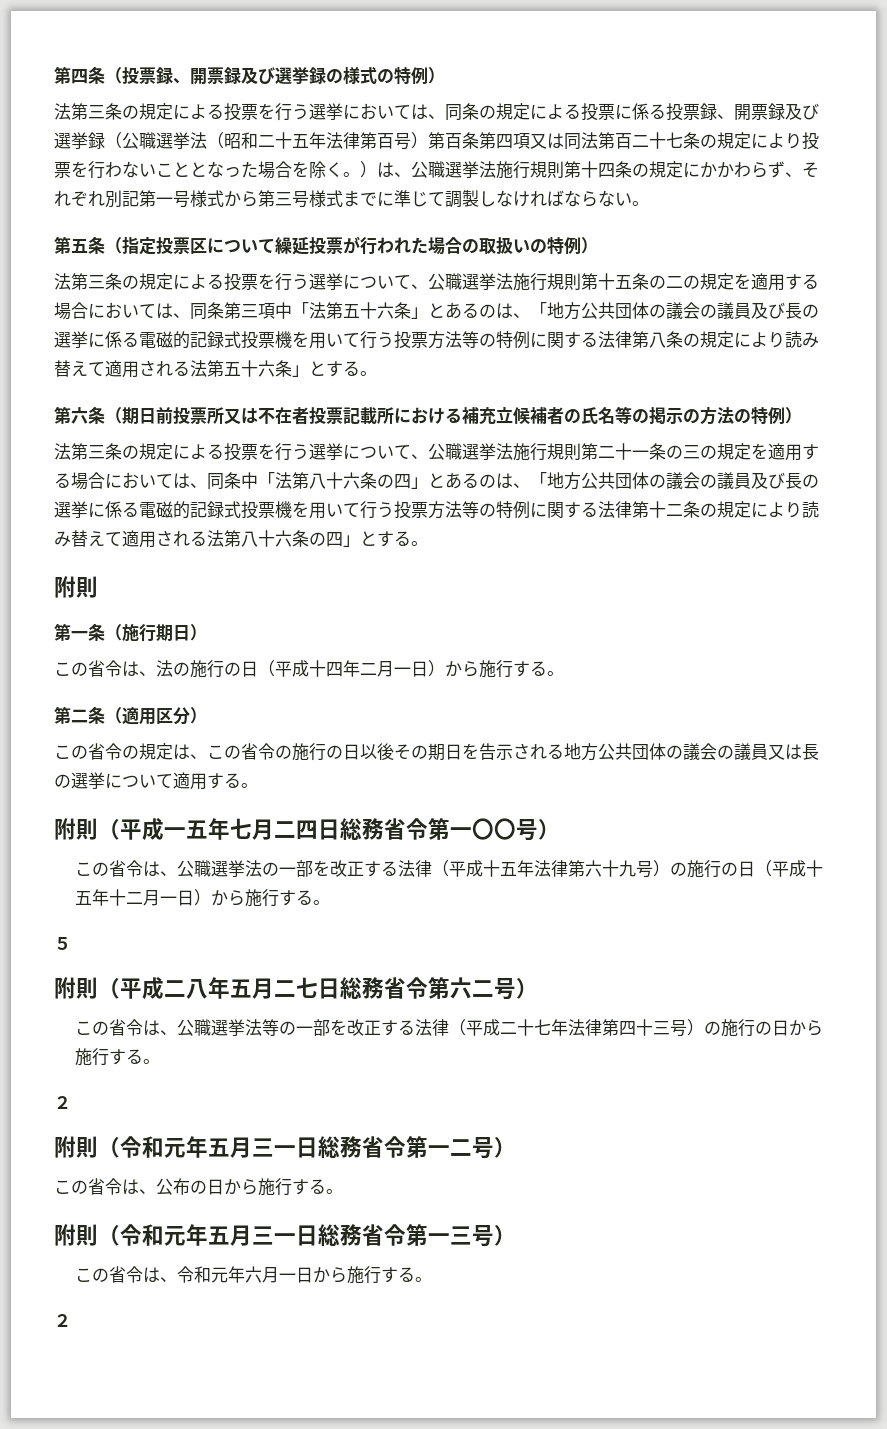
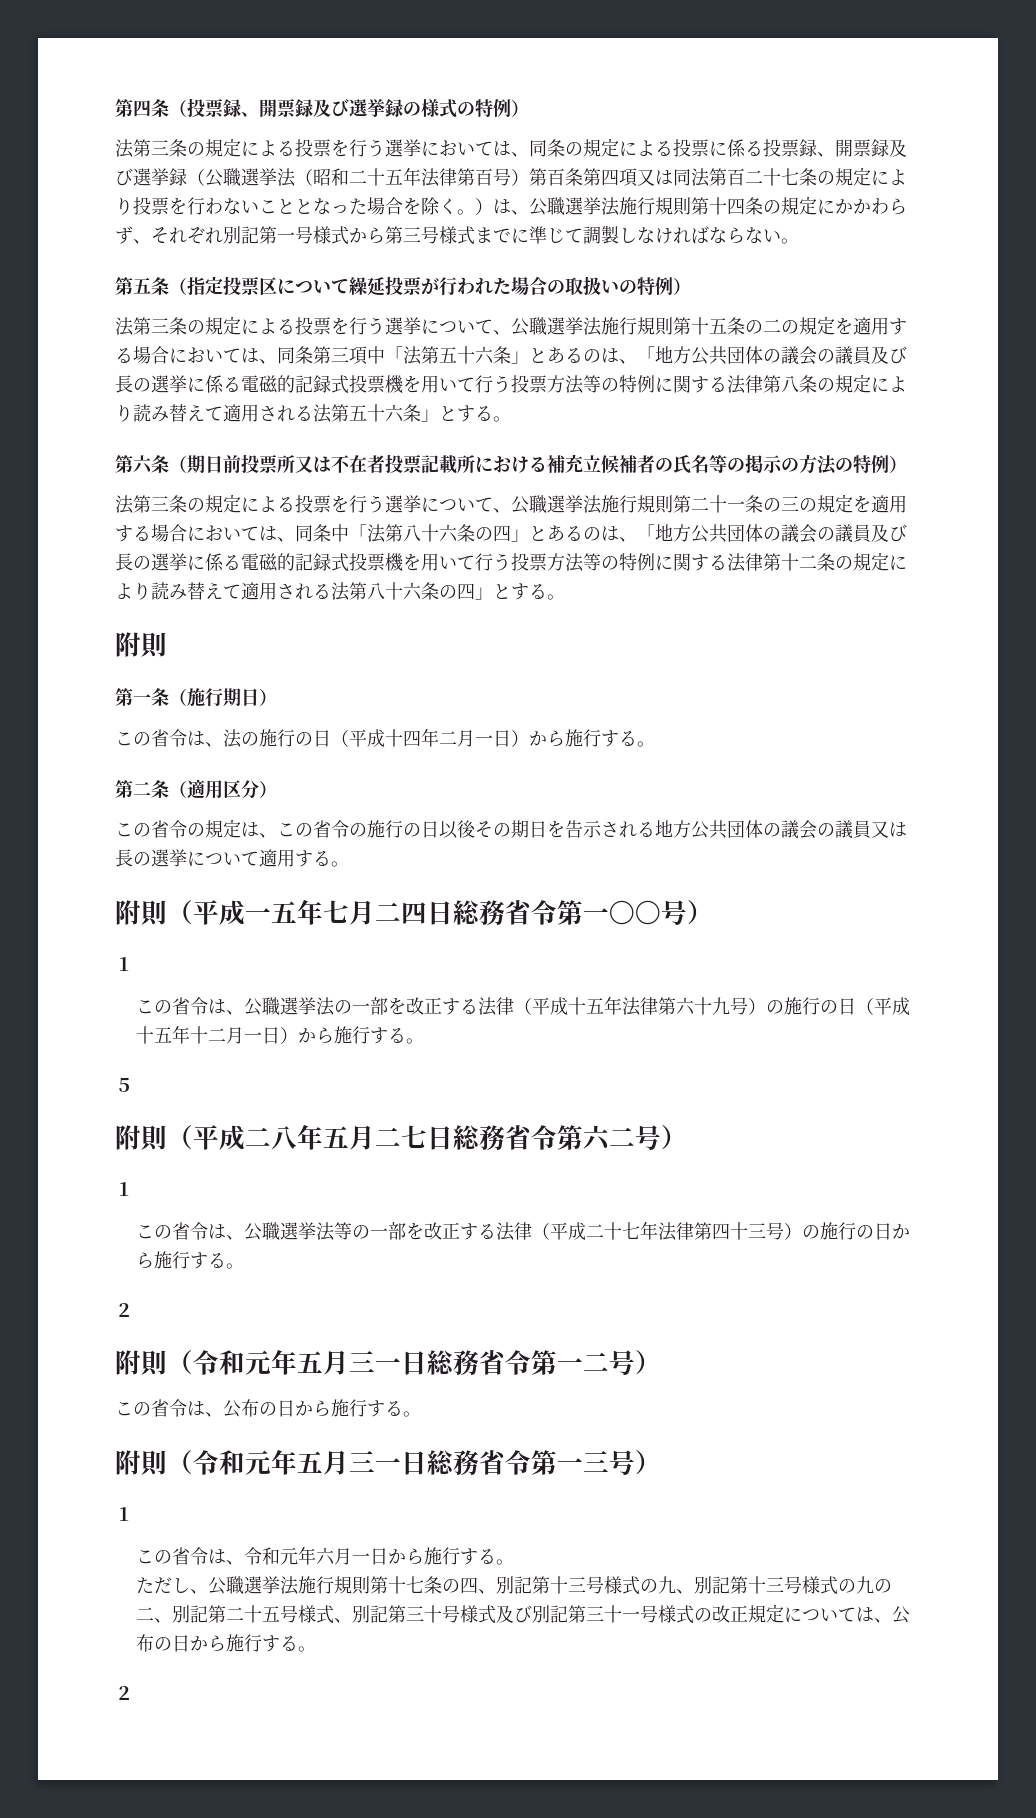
  附則（平成一五年七月二四日総務省令第一〇〇号）
+ １
  附則（平成二八年五月二七日総務省令第六二号）
+ １
  附則（令和元年五月三一日総務省令第一三号）
+ １
+ ただし、公職選挙法施行規則第十七条の四、別記第十三号様式の九、別記第十三号様式の九の二、別記第二十五号様式、別記第三十号様式及び別記第三十一号様式の改正規定については、公布の日から施行する。

